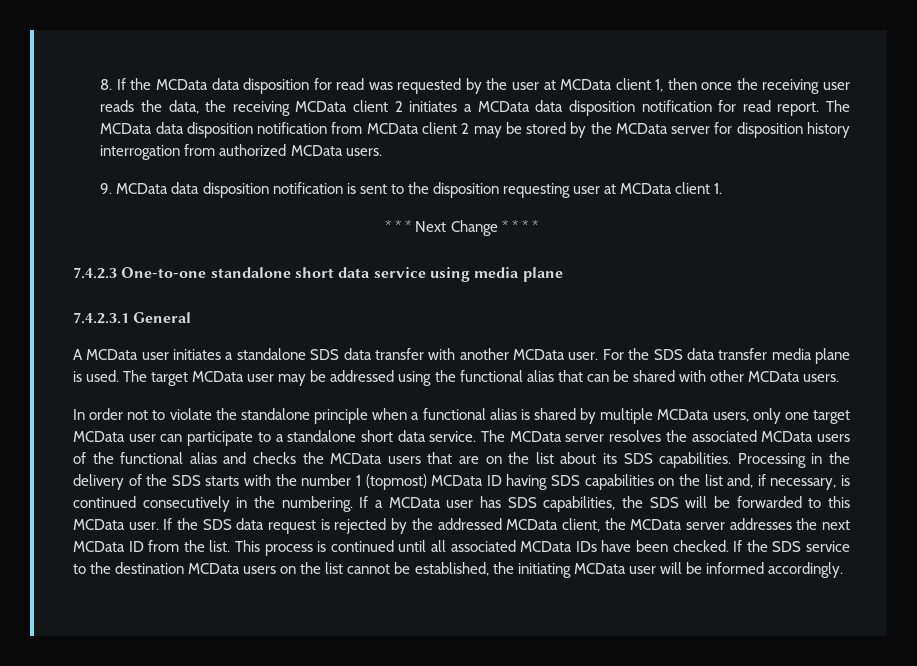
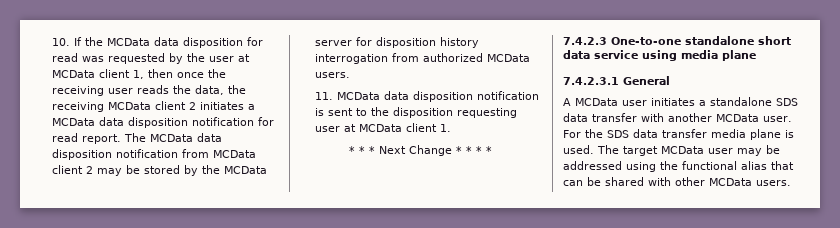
- 8. If the MCData data disposition for read was requested by the user at MCData client 1, then once the receiving user reads the data, the receiving MCData client 2 initiates a MCData data disposition notification for read report.
+ 10. If the MCData data disposition for read was requested by the user at MCData client 1, then once the receiving user reads the data, the receiving MCData client 2 initiates a MCData data disposition notification for read report.
- 9. MCData data disposition notification is sent to the disposition requesting user at MCData client 1.
+ 11. MCData data disposition notification is sent to the disposition requesting user at MCData client 1.
- In order not to violate the standalone principle when a functional alias is shared by multiple MCData users, only one target MCData user can participate to a standalone short data service. The MCData server resolves the associated MCData users of the functional alias and checks the MCData users that are on the list about its SDS capabilities. Processing in the delivery of the SDS starts with the number 1 (topmost) MCData ID having SDS capabilities on the list and, if necessary, is continued consecutively in the numbering. If a MCData user has SDS capabilities, the SDS will be forwarded to this MCData user. If the SDS data request is rejected by the addressed MCData client, the MCData server addresses the next MCData ID from the list. This process is continued until all associated MCData IDs have been checked. If the SDS service to the destination MCData users on the list cannot be established, the initiating MCData user will be informed accordingly.

